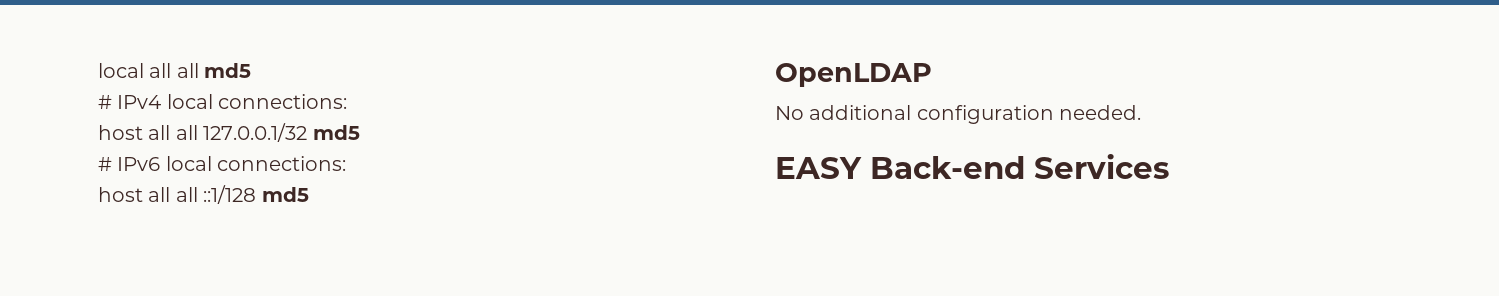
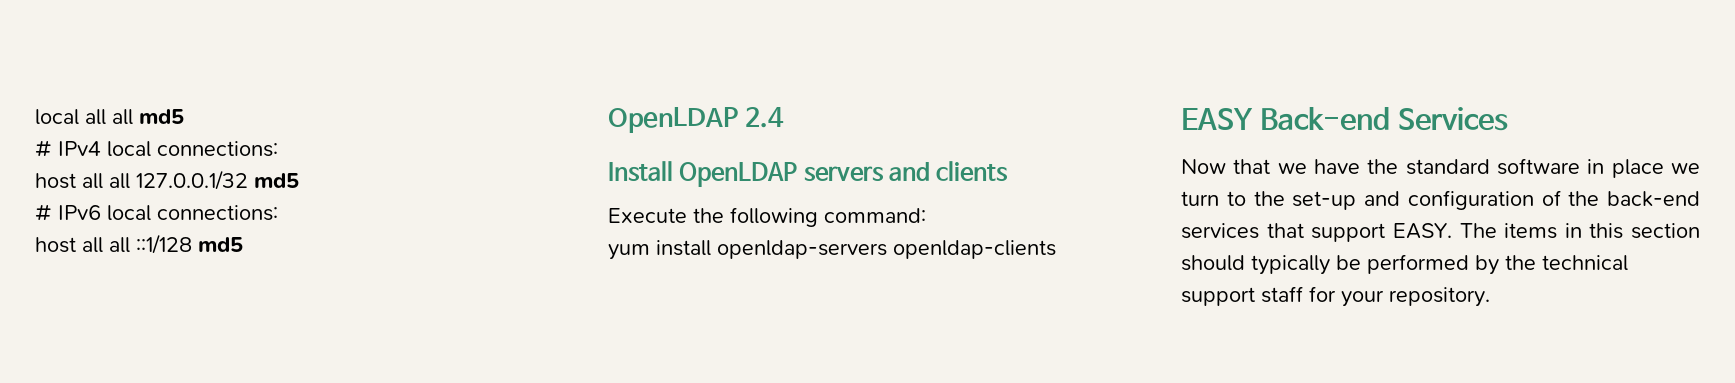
- OpenLDAP
- No additional configuration needed.
+ OpenLDAP 2.4
+ Install OpenLDAP servers and clients
+ Execute the following command:
+ yum install openldap-servers openldap-clients
  EASY Back-end Services
+ Now that we have the standard software in place we turn to the set-up and configuration of the back-end services that support EASY. The items in this section should typically be performed by the technical support staff for your repository.

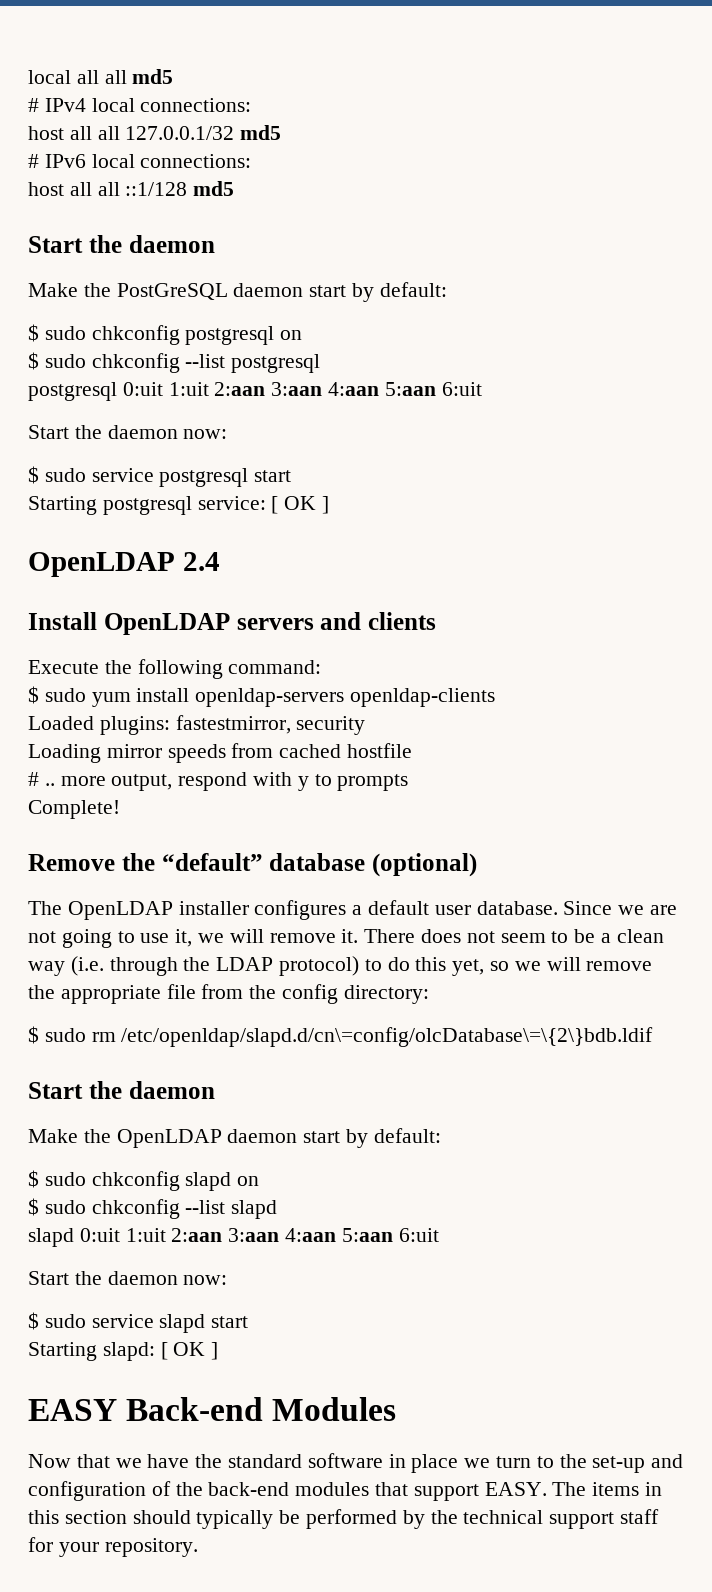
  host all all ::1/128 md5
+ Start the daemon
+ Make the PostGreSQL daemon start by default:
+ $ sudo chkconfig postgresql on
+ $ sudo chkconfig --list postgresql
+ postgresql 0:uit 1:uit 2:aan 3:aan 4:aan 5:aan 6:uit
+ Start the daemon now:
+ $ sudo service postgresql start
+ Starting postgresql service: [ OK ]
- yum install openldap-servers openldap-clients
+ $ sudo yum install openldap-servers openldap-clients
+ Loaded plugins: fastestmirror, security
+ Loading mirror speeds from cached hostfile
+ # .. more output, respond with y to prompts
+ Complete!
+ Remove the “default” database (optional)
+ The OpenLDAP installer configures a default user database. Since we are not going to use it, we will remove it. There does not seem to be a clean way (i.e. through the LDAP protocol) to do this yet, so we will remove the appropriate file from the config directory:
+ $ sudo rm /etc/openldap/slapd.d/cn\=config/olcDatabase\=\{2\}bdb.ldif
+ Start the daemon
+ Make the OpenLDAP daemon start by default:
+ $ sudo chkconfig slapd on
+ $ sudo chkconfig --list slapd
+ slapd 0:uit 1:uit 2:aan 3:aan 4:aan 5:aan 6:uit
+ Start the daemon now:
+ $ sudo service slapd start
+ Starting slapd: [ OK ]
- EASY Back-end Services
+ EASY Back-end Modules
- Now that we have the standard software in place we turn to the set-up and configuration of the back-end services that support EASY.
+ Now that we have the standard software in place we turn to the set-up and configuration of the back-end modules that support EASY.

